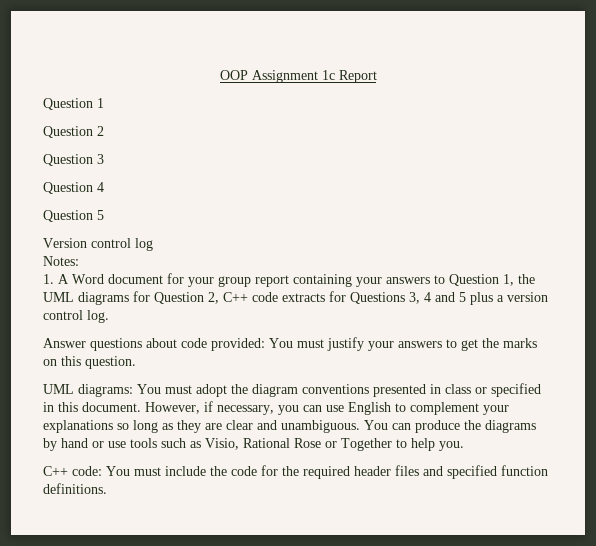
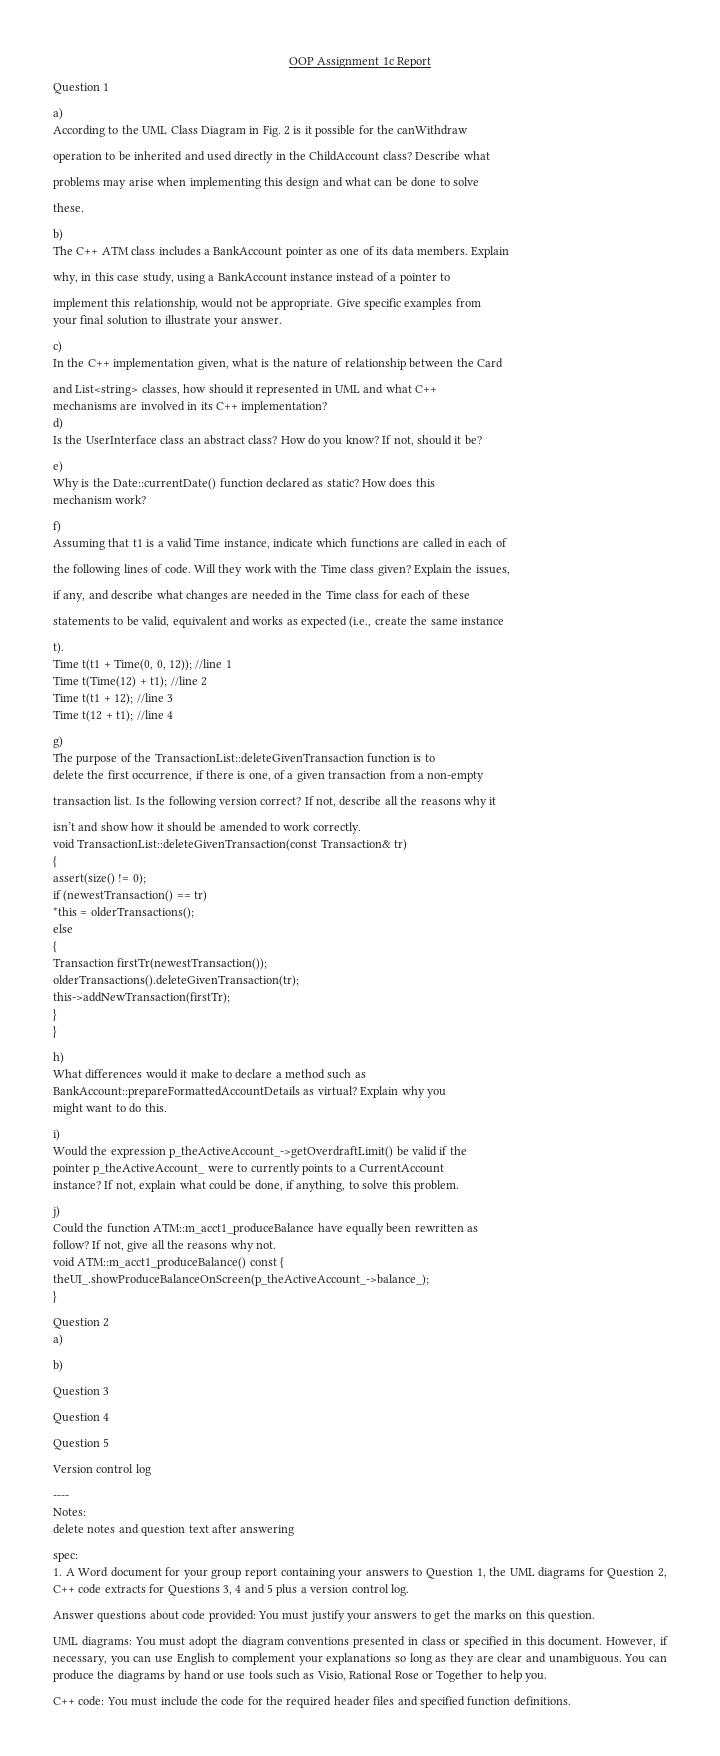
  Question 1
+ a)
+ According to the UML Class Diagram in Fig. 2 is it possible for the canWithdraw
+ operation to be inherited and used directly in the ChildAccount class? Describe what
+ problems may arise when implementing this design and what can be done to solve
+ these.
+ b)
+ The C++ ATM class includes a BankAccount pointer as one of its data members. Explain
+ why, in this case study, using a BankAccount instance instead of a pointer to
+ implement this relationship, would not be appropriate. Give specific examples from
+ your final solution to illustrate your answer.
+ c)
+ In the C++ implementation given, what is the nature of relationship between the Card
+ and List<string> classes, how should it represented in UML and what C++
+ mechanisms are involved in its C++ implementation?
+ d)
+ Is the UserInterface class an abstract class? How do you know? If not, should it be?
+ e)
+ Why is the Date::currentDate() function declared as static? How does this
+ mechanism work?
+ f)
+ Assuming that t1 is a valid Time instance, indicate which functions are called in each of
+ the following lines of code. Will they work with the Time class given? Explain the issues,
+ if any, and describe what changes are needed in the Time class for each of these
+ statements to be valid, equivalent and works as expected (i.e., create the same instance
+ t).
+ Time t(t1 + Time(0, 0, 12)); //line 1
+ Time t(Time(12) + t1); //line 2
+ Time t(t1 + 12); //line 3
+ Time t(12 + t1); //line 4
+ g)
+ The purpose of the TransactionList::deleteGivenTransaction function is to
+ delete the first occurrence, if there is one, of a given transaction from a non-empty
+ transaction list. Is the following version correct? If not, describe all the reasons why it
+ isn’t and show how it should be amended to work correctly.
+ void TransactionList::deleteGivenTransaction(const Transaction& tr)
+ {
+ assert(size() != 0);
+ if (newestTransaction() == tr)
+ *this = olderTransactions();
+ else
+ {
+ Transaction firstTr(newestTransaction());
+ olderTransactions().deleteGivenTransaction(tr);
+ this->addNewTransaction(firstTr);
+ }
+ }
+ h)
+ What differences would it make to declare a method such as
+ BankAccount::prepareFormattedAccountDetails as virtual? Explain why you
+ might want to do this.
+ i)
+ Would the expression p_theActiveAccount_->getOverdraftLimit() be valid if the
+ pointer p_theActiveAccount_ were to currently points to a CurrentAccount
+ instance? If not, explain what could be done, if anything, to solve this problem.
+ j)
+ Could the function ATM::m_acct1_produceBalance have equally been rewritten as
+ follow? If not, give all the reasons why not.
+ void ATM::m_acct1_produceBalance() const {
+ theUI_.showProduceBalanceOnScreen(p_theActiveAccount_->balance_);
+ }
  Question 2
+ a)
+ b)
+ ----
+ delete notes and question text after answering
+ spec:

